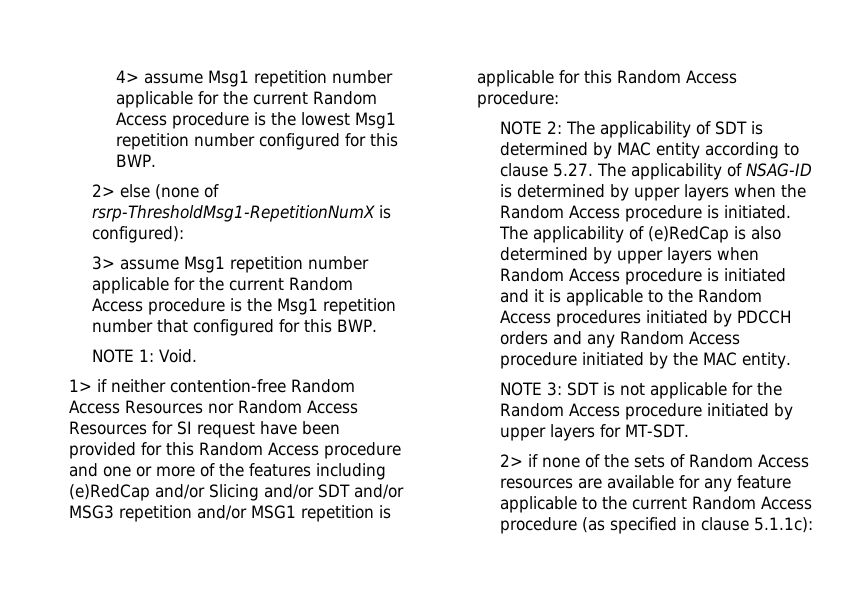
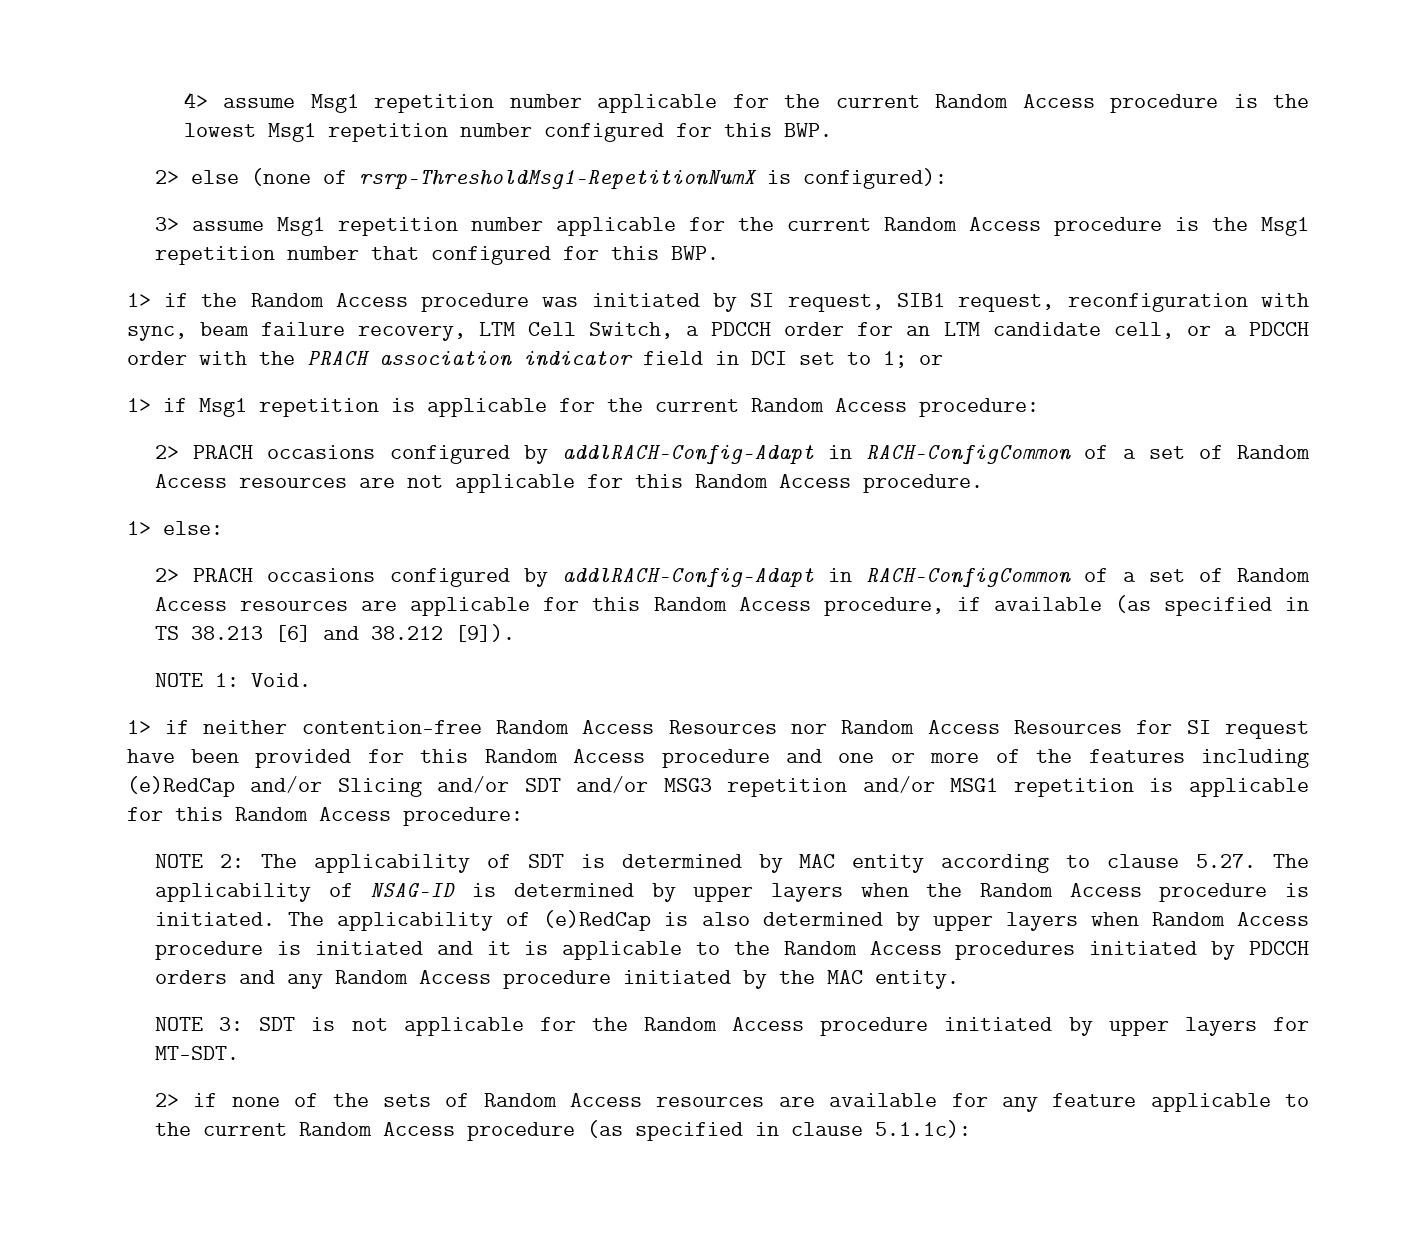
+ 1> if the Random Access procedure was initiated by SI request, SIB1 request, reconfiguration with sync, beam failure recovery, LTM Cell Switch, a PDCCH order for an LTM candidate cell, or a PDCCH order with the PRACH association indicator field in DCI set to 1; or
+ 1> if Msg1 repetition is applicable for the current Random Access procedure:
+ 2> PRACH occasions configured by addlRACH-Config-Adapt in RACH-ConfigCommon of a set of Random Access resources are not applicable for this Random Access procedure.
+ 1> else:
+ 2> PRACH occasions configured by addlRACH-Config-Adapt in RACH-ConfigCommon of a set of Random Access resources are applicable for this Random Access procedure, if available (as specified in TS 38.213 [6] and 38.212 [9]).

